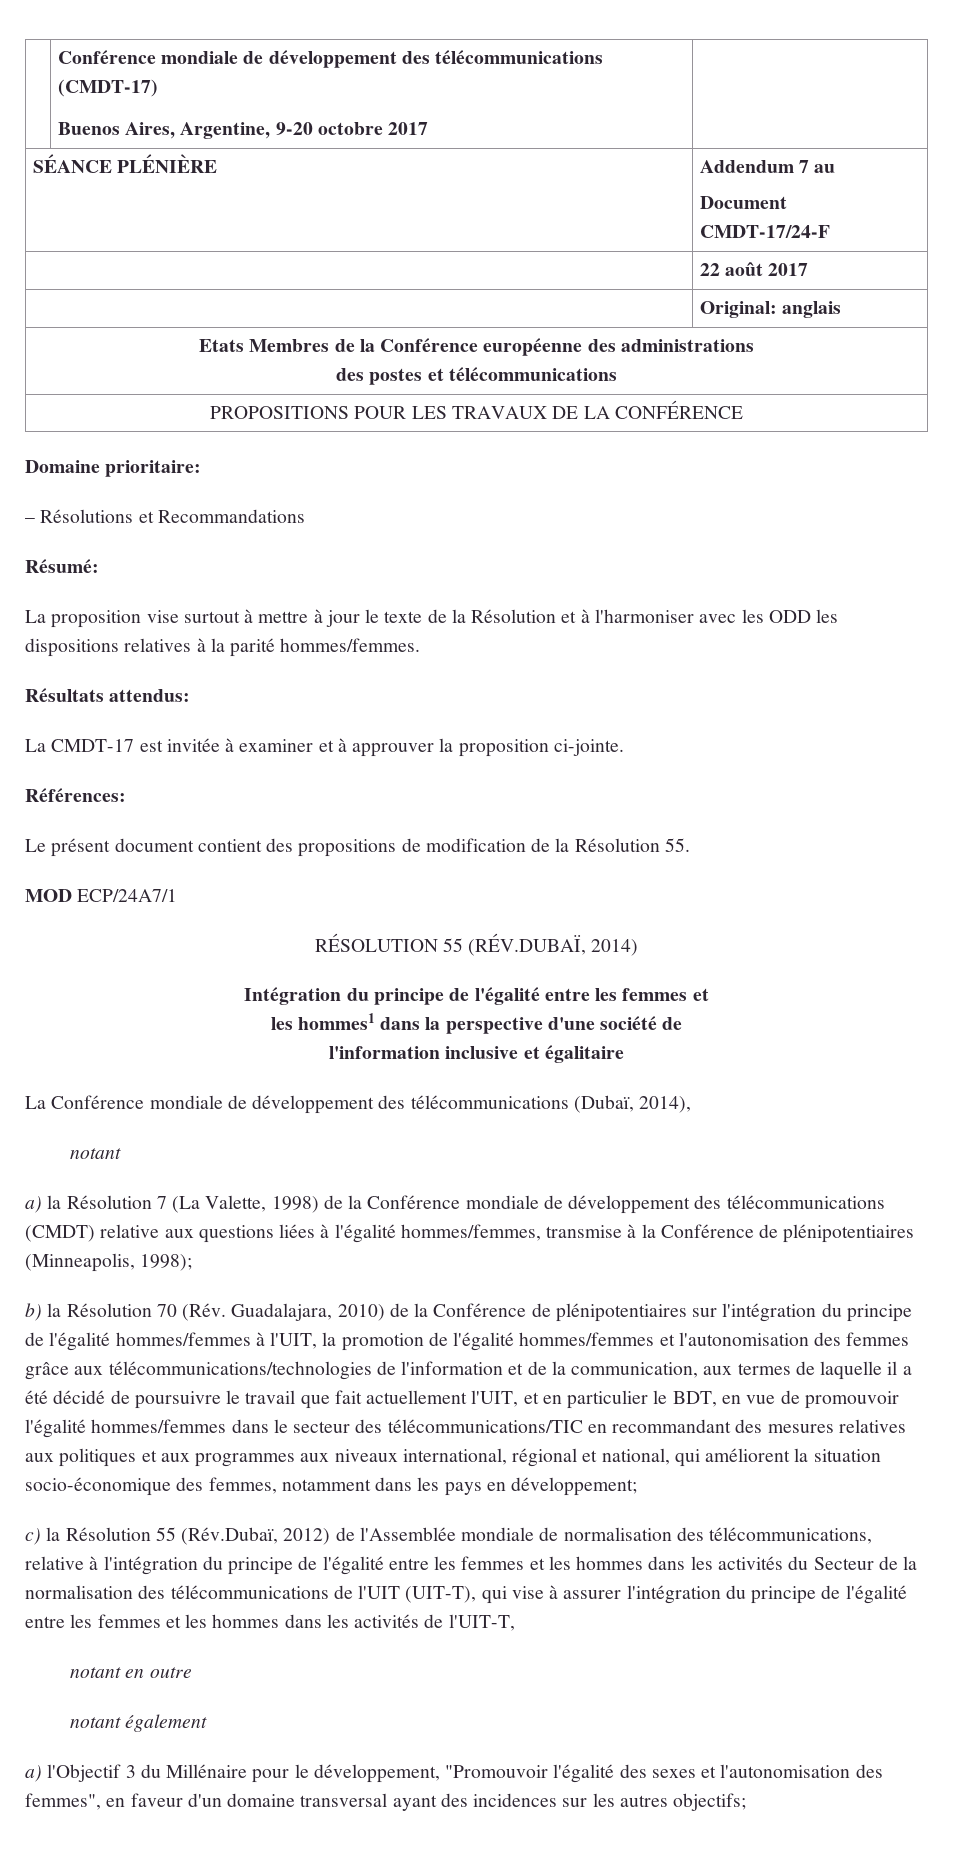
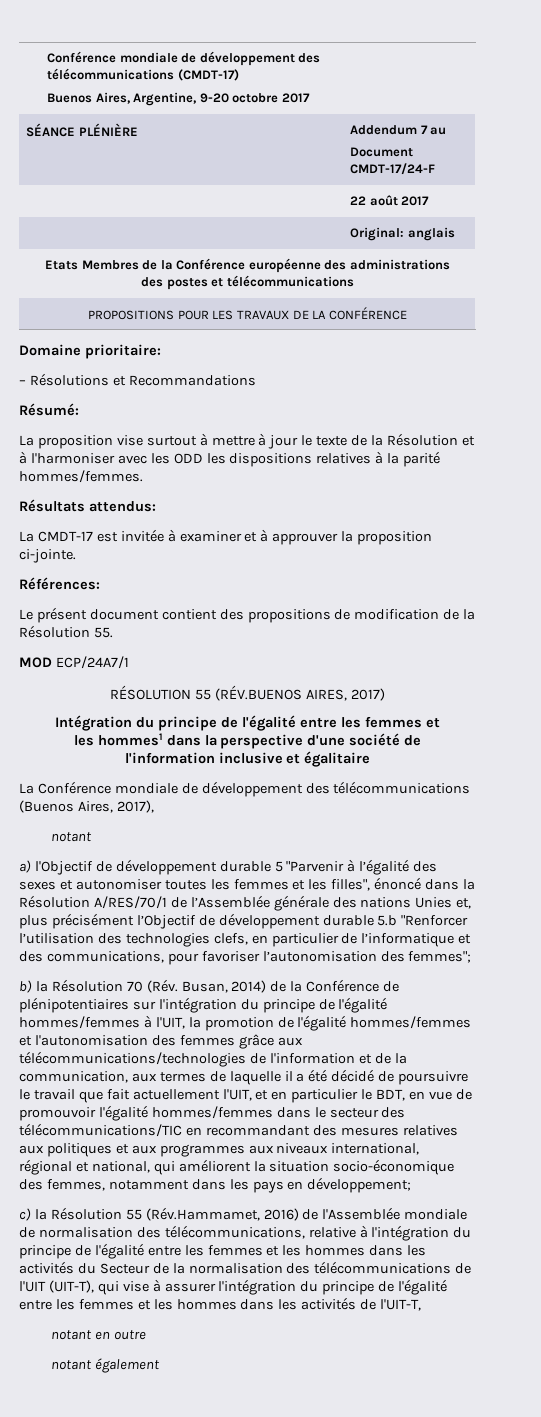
- RÉSOLUTION 55 (RÉV.DUBAÏ, 2014)
+ RÉSOLUTION 55 (RÉV.BUENOS AIRES, 2017)
- La Conférence mondiale de développement des télécommunications (Dubaï, 2014),
+ La Conférence mondiale de développement des télécommunications (Buenos Aires, 2017),
- a) la Résolution 7 (La Valette, 1998) de la Conférence mondiale de développement des télécommunications (CMDT) relative aux questions liées à l'égalité hommes/femmes, transmise à la Conférence de plénipotentiaires (Minneapolis, 1998);
+ a) l'Objectif de développement durable 5 "Parvenir à l’égalité des sexes et autonomiser toutes les femmes et les filles", énoncé dans la Résolution A/RES/70/1 de l’Assemblée générale des nations Unies et, plus précisément l’Objectif de développement durable 5.b "Renforcer l’utilisation des technologies clefs, en particulier de l’informatique et des communications, pour favoriser l’autonomisation des femmes";
- b) la Résolution 70 (Rév. Guadalajara, 2010) de la Conférence de plénipotentiaires sur l'intégration du principe de l'égalité hommes/femmes à l'UIT, la promotion de l'égalité hommes/femmes et l'autonomisation des femmes grâce aux télécommunications/technologies de l'information et de la communication, aux termes de laquelle il a été décidé de poursuivre le travail que fait actuellement l'UIT, et en particulier le BDT, en vue de promouvoir l'égalité hommes/femmes dans le secteur des télécommunications/TIC en recommandant des mesures relatives aux politiques et aux programmes aux niveaux international, régional et national, qui améliorent la situation socio-économique des femmes, notamment dans les pays en développement;
+ b) la Résolution 70 (Rév. Busan, 2014) de la Conférence de plénipotentiaires sur l'intégration du principe de l'égalité hommes/femmes à l'UIT, la promotion de l'égalité hommes/femmes et l'autonomisation des femmes grâce aux télécommunications/technologies de l'information et de la communication, aux termes de laquelle il a été décidé de poursuivre le travail que fait actuellement l'UIT, et en particulier le BDT, en vue de promouvoir l'égalité hommes/femmes dans le secteur des télécommunications/TIC en recommandant des mesures relatives aux politiques et aux programmes aux niveaux international, régional et national, qui améliorent la situation socio-économique des femmes, notamment dans les pays en développement;
- c) la Résolution 55 (Rév.Dubaï, 2012) de l'Assemblée mondiale de normalisation des télécommunications, relative à l'intégration du principe de l'égalité entre les femmes et les hommes dans les activités du Secteur de la normalisation des télécommunications de l'UIT (UIT-T), qui vise à assurer l'intégration du principe de l'égalité entre les femmes et les hommes dans les activités de l'UIT-T,
+ c) la Résolution 55 (Rév.Hammamet, 2016) de l'Assemblée mondiale de normalisation des télécommunications, relative à l'intégration du principe de l'égalité entre les femmes et les hommes dans les activités du Secteur de la normalisation des télécommunications de l'UIT (UIT-T), qui vise à assurer l'intégration du principe de l'égalité entre les femmes et les hommes dans les activités de l'UIT-T,
- a) l'Objectif 3 du Millénaire pour le développement, "Promouvoir l'égalité des sexes et l'autonomisation des femmes", en faveur d'un domaine transversal ayant des incidences sur les autres objectifs;

